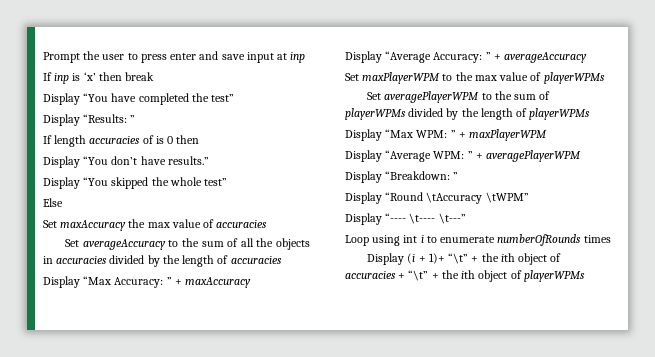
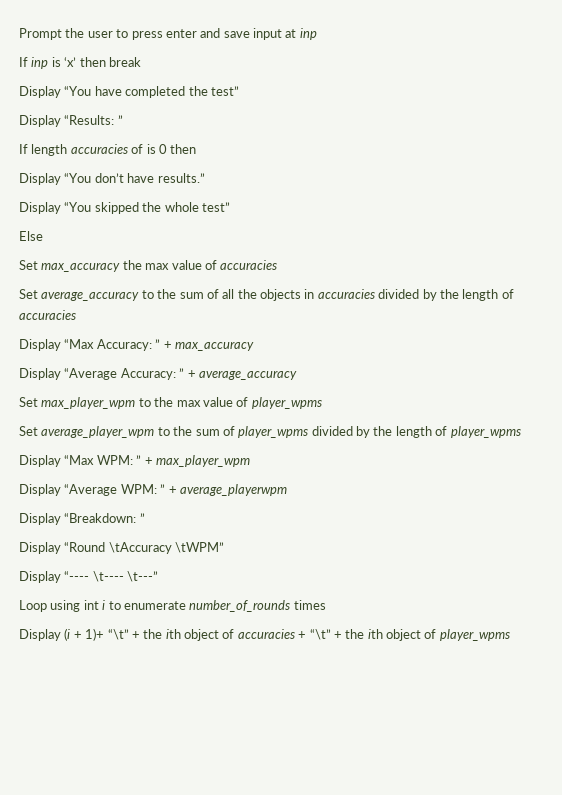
- Set maxAccuracy the max value of accuracies
+ Set max_accuracy the max value of accuracies
- Set averageAccuracy to the sum of all the objects in accuracies divided by the length of accuracies
+ Set average_accuracy to the sum of all the objects in accuracies divided by the length of accuracies
- Display “Max Accuracy: ” + maxAccuracy
+ Display “Max Accuracy: ” + max_accuracy
- Display “Average Accuracy: ” + averageAccuracy
- Set maxPlayerWPM to the max value of playerWPMs
- Set averagePlayerWPM to the sum of playerWPMs divided by the length of playerWPMs
+ Display “Average Accuracy: ” + average_accuracy
+ Set max_player_wpm to the max value of player_wpms
+ Set average_player_wpm to the sum of player_wpms divided by the length of player_wpms
- Display “Max WPM: ” + maxPlayerWPM
+ Display “Max WPM: ” + max_player_wpm
- Display “Average WPM: ” + averagePlayerWPM
+ Display “Average WPM: ” + average_playerwpm
- Loop using int i to enumerate numberOfRounds times
+ Loop using int i to enumerate number_of_rounds times
- Display (i + 1)+ “\t” + the ith object of accuracies + “\t” + the ith object of playerWPMs
+ Display (i + 1)+ “\t” + the ith object of accuracies + “\t” + the ith object of player_wpms

